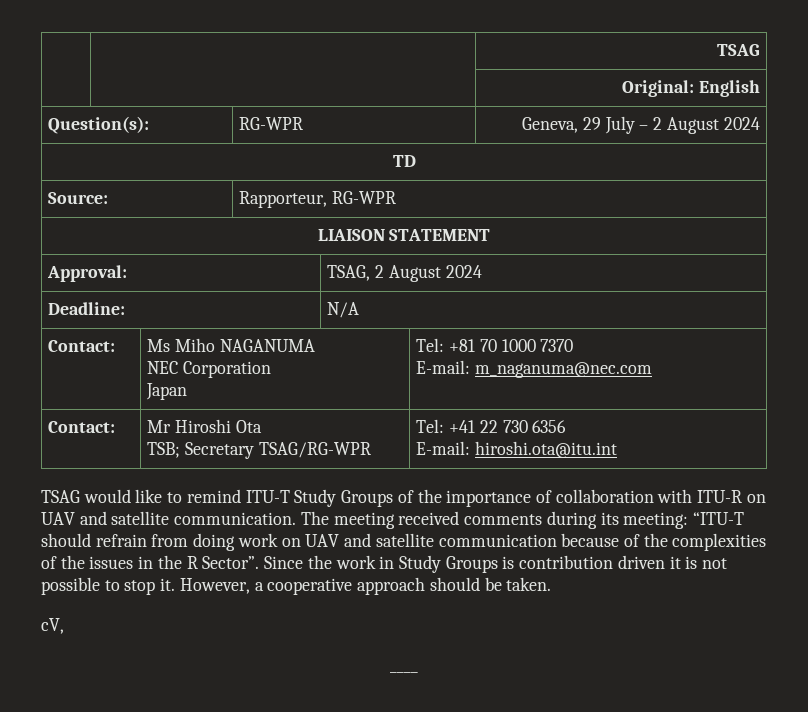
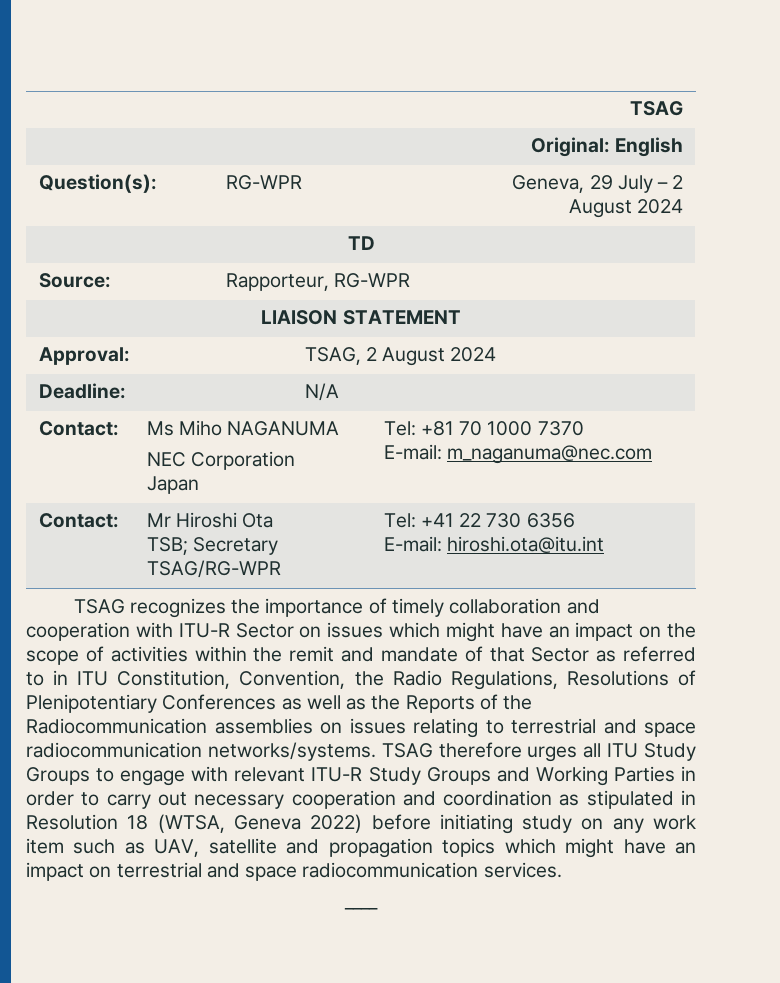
- TSAG would like to remind ITU-T Study Groups of the importance of collaboration with ITU-R on UAV and satellite communication. The meeting received comments during its meeting: “ITU-T should refrain from doing work on UAV and satellite communication because of the complexities of the issues in the R Sector”. Since the work in Study Groups is contribution driven it is not possible to stop it. However, a cooperative approach should be taken.
- cV,
+ TSAG recognizes the importance of timely collaboration and cooperation with ITU-R Sector on issues which might have an impact on the scope of activities within the remit and mandate of that Sector as referred to in ITU Constitution, Convention, the Radio Regulations, Resolutions of Plenipotentiary Conferences as well as the Reports of the Radiocommunication assemblies on issues relating to terrestrial and space radiocommunication networks/systems. TSAG therefore urges all ITU Study Groups to engage with relevant ITU-R Study Groups and Working Parties in order to carry out necessary cooperation and coordination as stipulated in Resolution 18 (WTSA, Geneva 2022) before initiating study on any work item such as UAV, satellite and propagation topics which might have an impact on terrestrial and space radiocommunication services.

